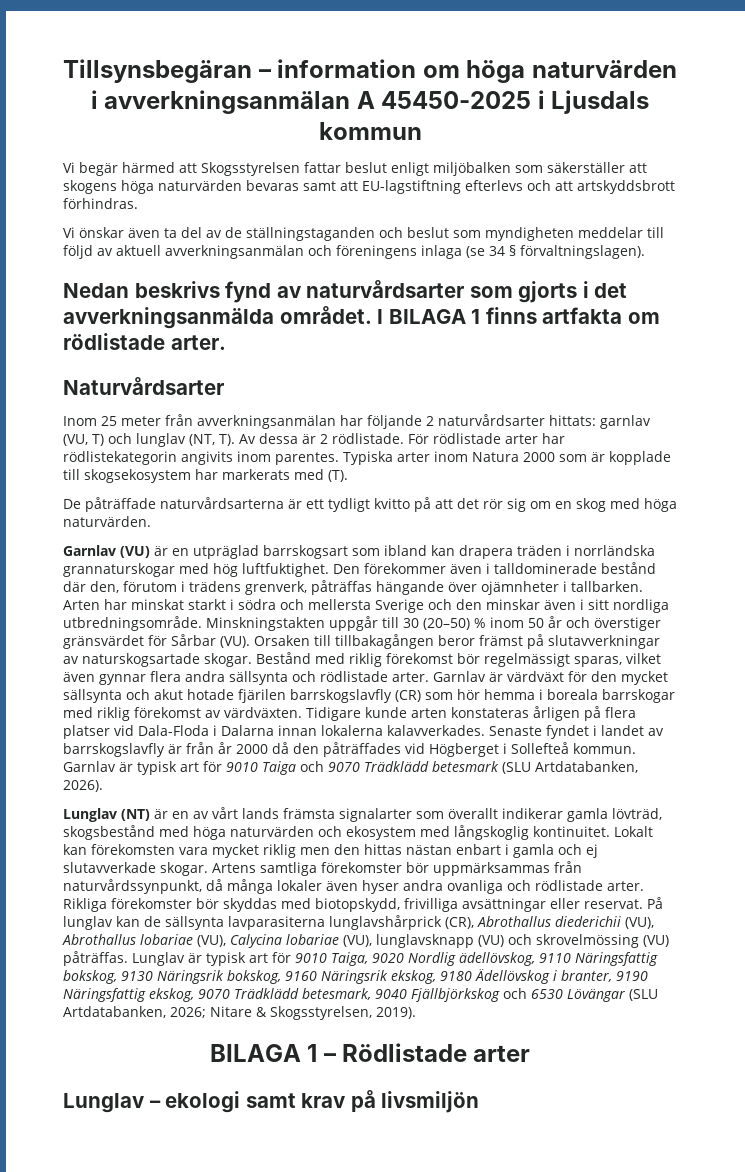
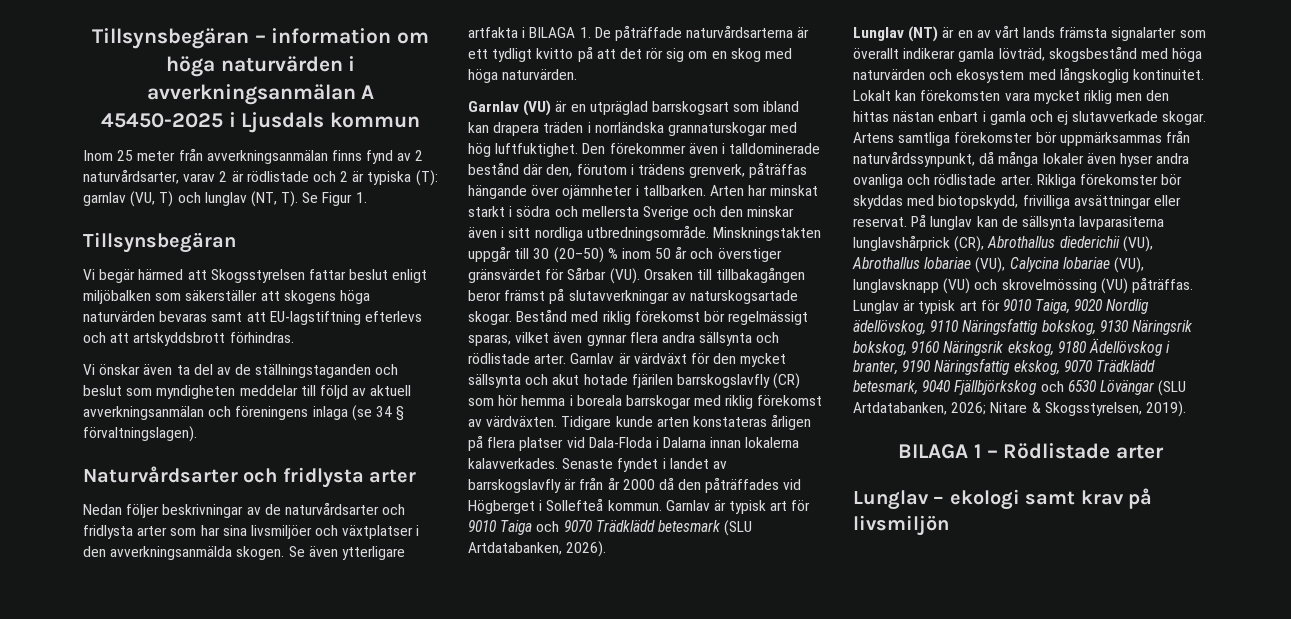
+ Inom 25 meter från avverkningsanmälan finns fynd av 2 naturvårdsarter, varav 2 är rödlistade och 2 är typiska (T): garnlav (VU, T) och lunglav (NT, T). Se Figur 1.
+ Tillsynsbegäran
- Nedan beskrivs fynd av naturvårdsarter som gjorts i det avverkningsanmälda området. I BILAGA 1 finns artfakta om rödlistade arter.
- Naturvårdsarter
- Inom 25 meter från avverkningsanmälan har följande 2 naturvårdsarter hittats: garnlav (VU, T) och lunglav (NT, T). Av dessa är 2 rödlistade. För rödlistade arter har rödlistekategorin angivits inom parentes. Typiska arter inom Natura 2000 som är kopplade till skogsekosystem har markerats med (T).
- De påträffade naturvårdsarterna är ett tydligt kvitto på att det rör sig om en skog med höga naturvärden.
+ Naturvårdsarter och fridlysta arter
+ Nedan följer beskrivningar av de naturvårdsarter och fridlysta arter som har sina livsmiljöer och växtplatser i den avverkningsanmälda skogen. Se även ytterligare artfakta i BILAGA 1. De påträffade naturvårdsarterna är ett tydligt kvitto på att det rör sig om en skog med höga naturvärden.

